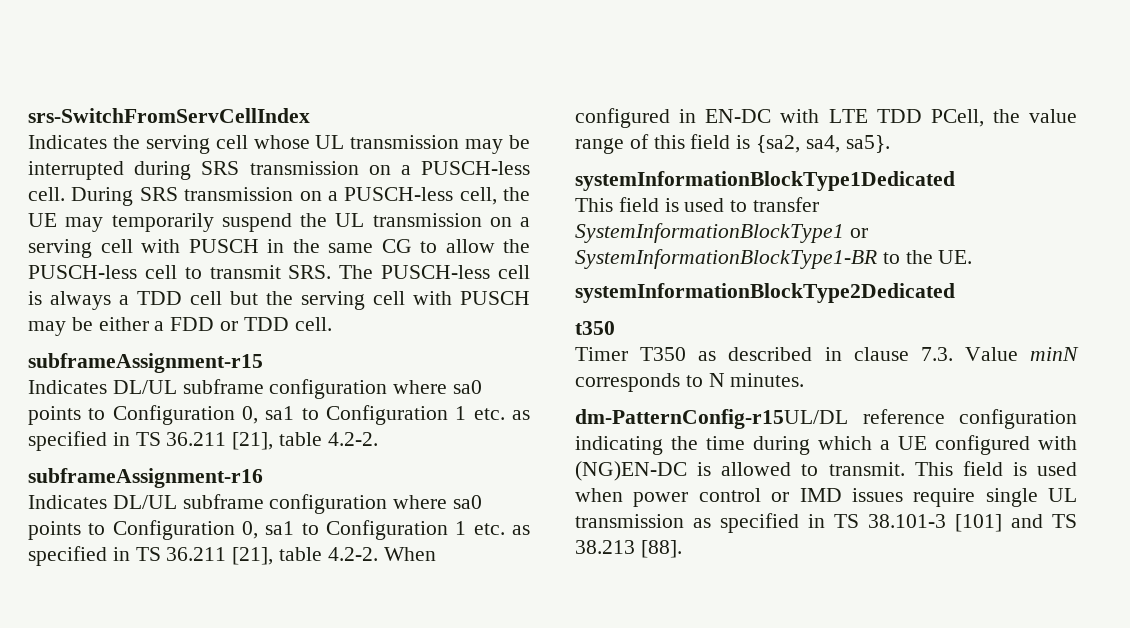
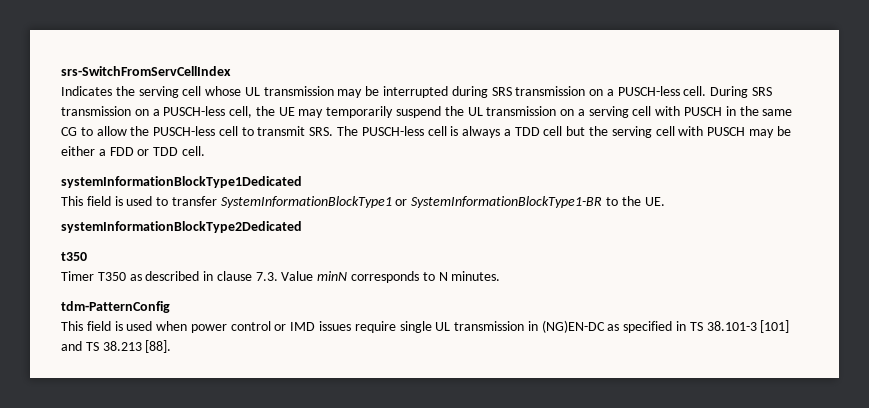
- subframeAssignment-r15
- Indicates DL/UL subframe configuration where sa0 points to Configuration 0, sa1 to Configuration 1 etc. as specified in TS 36.211 [21], table 4.2-2.
- subframeAssignment-r16
- Indicates DL/UL subframe configuration where sa0 points to Configuration 0, sa1 to Configuration 1 etc. as specified in TS 36.211 [21], table 4.2-2. When configured in EN-DC with LTE TDD PCell, the value range of this field is {sa2, sa4, sa5}.
- dm-PatternConfig-r15UL/DL reference configuration indicating the time during which a UE configured with (NG)EN-DC is allowed to transmit. This field is used when power control or IMD issues require single UL transmission as specified in TS 38.101-3 [101] and TS 38.213 [88].
+ tdm-PatternConfig
+ This field is used when power control or IMD issues require single UL transmission in (NG)EN-DC as specified in TS 38.101-3 [101] and TS 38.213 [88].

